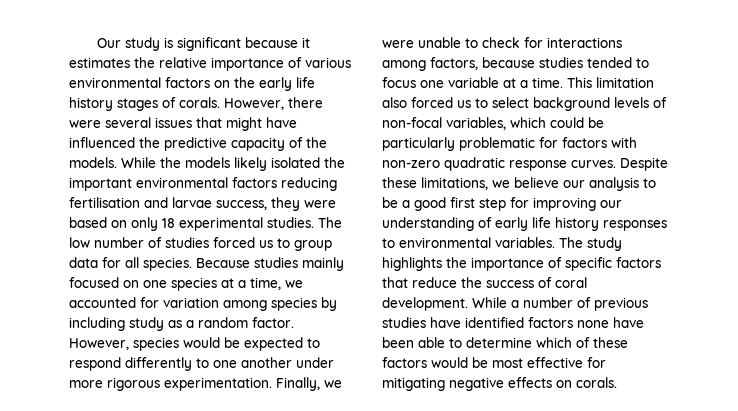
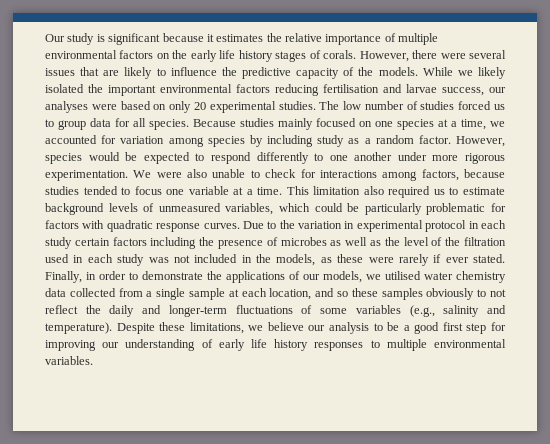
- Our study is significant because it estimates the relative importance of various environmental factors on the early life history stages of corals.
+ Our study is significant because it estimates the relative importance of multiple environmental factors on the early life history stages of corals.
- However, there were several issues that might have influenced the predictive capacity of the models.
+ However, there were several issues that are likely to influence the predictive capacity of the models.
- While the models likely isolated the important environmental factors reducing fertilisation and larvae success, they were based on only 18 experimental studies.
+ While we likely isolated the important environmental factors reducing fertilisation and larvae success, our analyses were based on only 20 experimental studies.
- Finally, we were unable to check for interactions among factors, because studies tended to focus one variable at a time.
+ We were also unable to check for interactions among factors, because studies tended to focus one variable at a time.
- This limitation also forced us to select background levels of non-focal variables, which could be particularly problematic for factors with non-zero quadratic response curves.
+ This limitation also required us to estimate background levels of unmeasured variables, which could be particularly problematic for factors with quadratic response curves.
+ Due to the variation in experimental protocol in each study certain factors including the presence of microbes as well as the level of the filtration used in each study was not included in the models, as these were rarely if ever stated. Finally, in order to demonstrate the applications of our models, we utilised water chemistry data collected from a single sample at each location, and so these samples obviously to not reflect the daily and longer-term fluctuations of some variables (e.g., salinity and temperature).
- Despite these limitations, we believe our analysis to be a good first step for improving our understanding of early life history responses to environmental variables. The study highlights the importance of specific factors that reduce the success of coral development. While a number of previous studies have identified factors none have been able to determine which of these factors would be most effective for mitigating negative effects on corals.
+ Despite these limitations, we believe our analysis to be a good first step for improving our understanding of early life history responses to multiple environmental variables.

